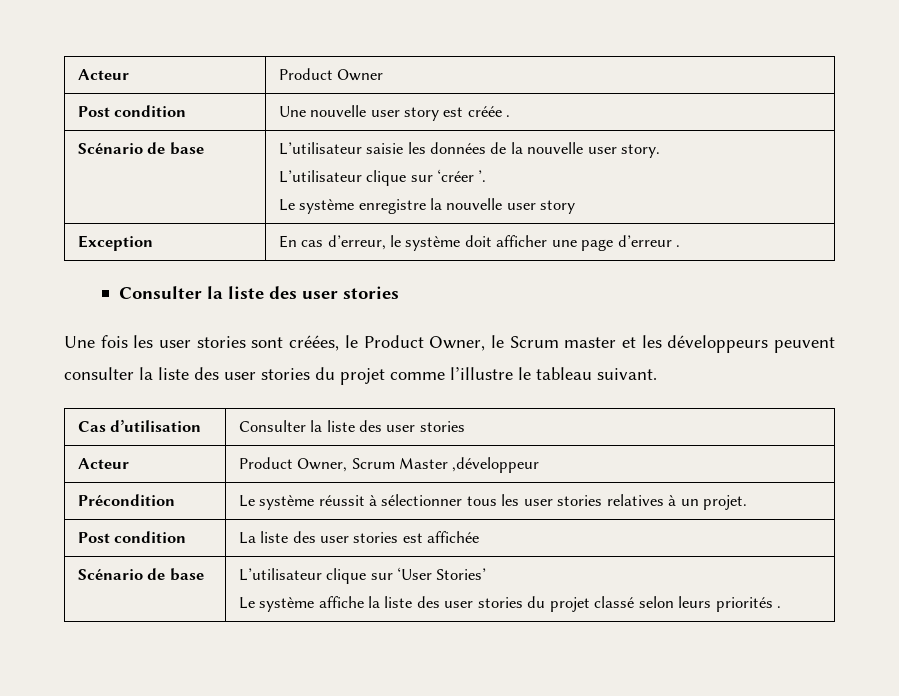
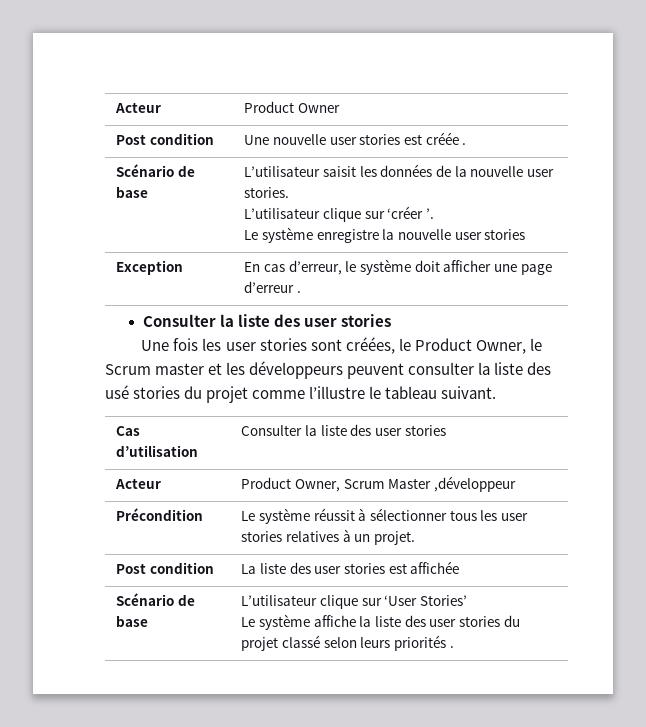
- Post condition | Une nouvelle user story est créée .
+ Post condition | Une nouvelle user stories est créée .
- Scénario de base | L’utilisateur saisie les données de la nouvelle user story.
+ Scénario de base | L’utilisateur saisit les données de la nouvelle user stories.
  L’utilisateur clique sur ‘créer ’.
- Le système enregistre la nouvelle user story
+ Le système enregistre la nouvelle user stories
- Une fois les user stories sont créées, le Product Owner, le Scrum master et les développeurs peuvent consulter la liste des user stories du projet comme l’illustre le tableau suivant.
+ Une fois les user stories sont créées, le Product Owner, le Scrum master et les développeurs peuvent consulter la liste des usé stories du projet comme l’illustre le tableau suivant.

